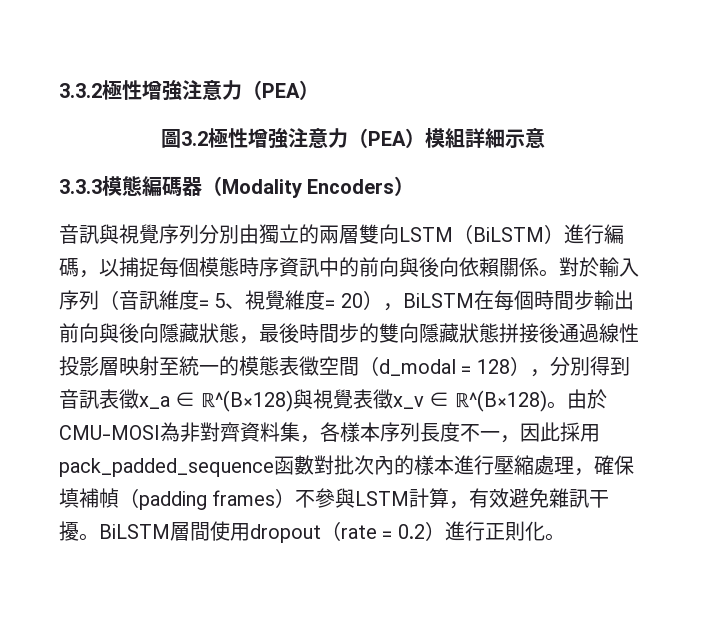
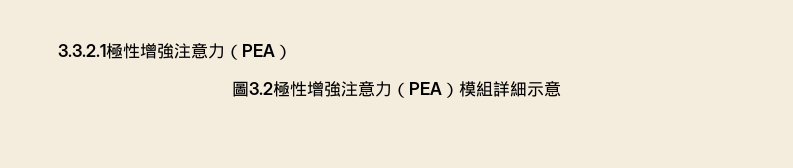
- 3.3.2極性增強注意力（PEA）
+ 3.3.2.1極性增強注意力（PEA）
- 3.3.3模態編碼器（Modality Encoders）
- 音訊與視覺序列分別由獨立的兩層雙向LSTM（BiLSTM）進行編碼，以捕捉每個模態時序資訊中的前向與後向依賴關係。對於輸入序列（音訊維度= 5、視覺維度= 20），BiLSTM在每個時間步輸出前向與後向隱藏狀態，最後時間步的雙向隱藏狀態拼接後通過線性投影層映射至統一的模態表徵空間（d_modal = 128），分別得到音訊表徵x_a ∈ ℝ^(B×128)與視覺表徵x_v ∈ ℝ^(B×128)。由於CMU-MOSI為非對齊資料集，各樣本序列長度不一，因此採用pack_padded_sequence函數對批次內的樣本進行壓縮處理，確保填補幀（padding frames）不參與LSTM計算，有效避免雜訊干擾。BiLSTM層間使用dropout（rate = 0.2）進行正則化。

